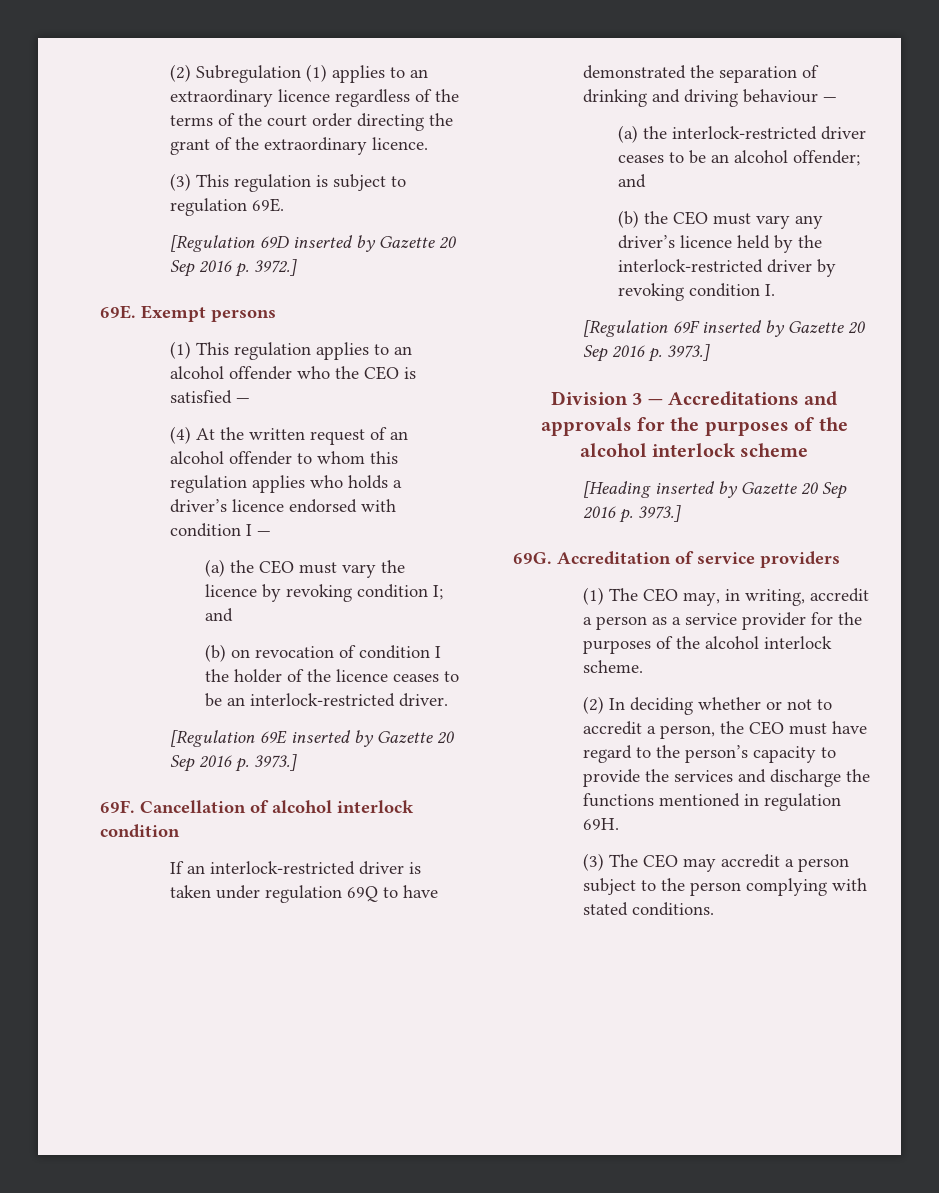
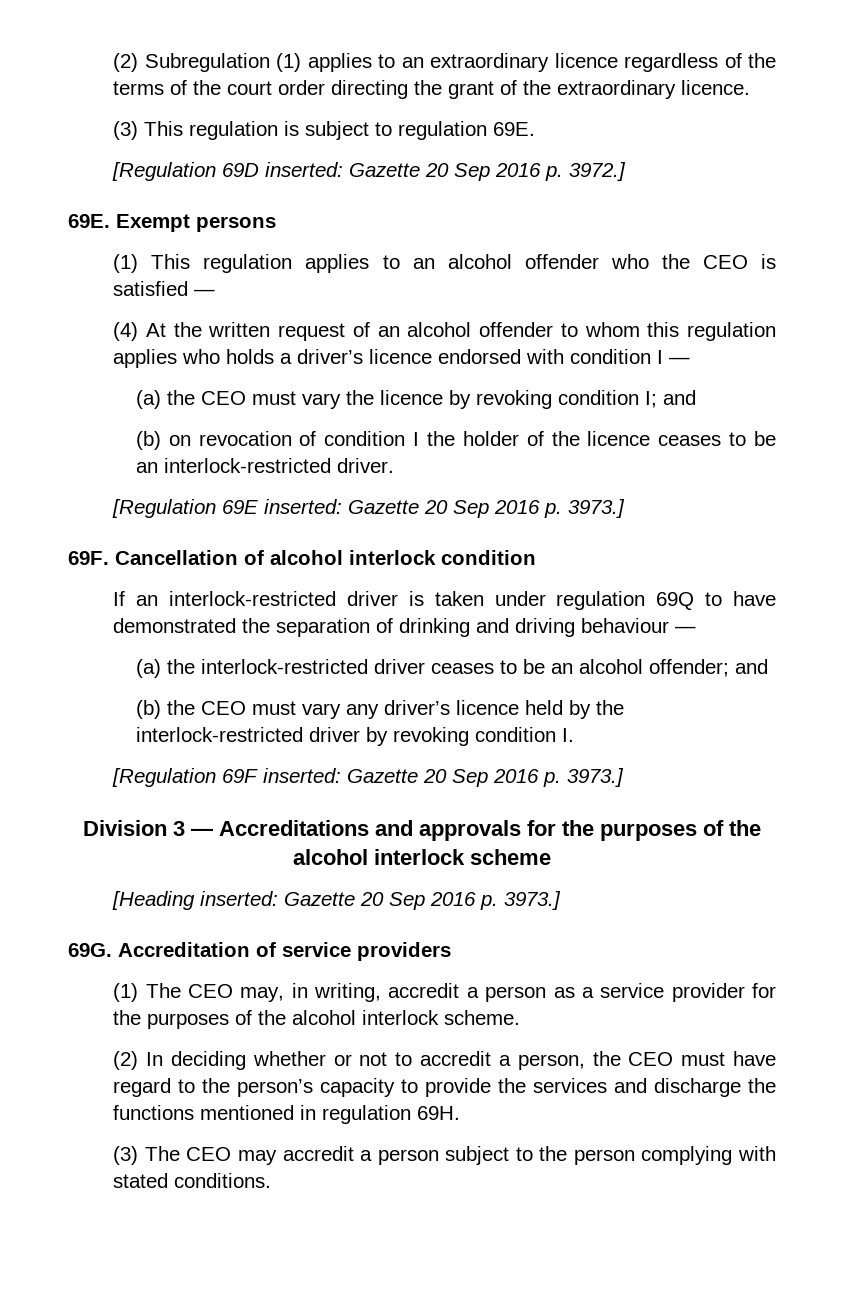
- [Regulation 69D inserted by Gazette 20 Sep 2016 p. 3972.]
+ [Regulation 69D inserted: Gazette 20 Sep 2016 p. 3972.]
- [Regulation 69E inserted by Gazette 20 Sep 2016 p. 3973.]
+ [Regulation 69E inserted: Gazette 20 Sep 2016 p. 3973.]
- [Regulation 69F inserted by Gazette 20 Sep 2016 p. 3973.]
+ [Regulation 69F inserted: Gazette 20 Sep 2016 p. 3973.]
- [Heading inserted by Gazette 20 Sep 2016 p. 3973.]
+ [Heading inserted: Gazette 20 Sep 2016 p. 3973.]

